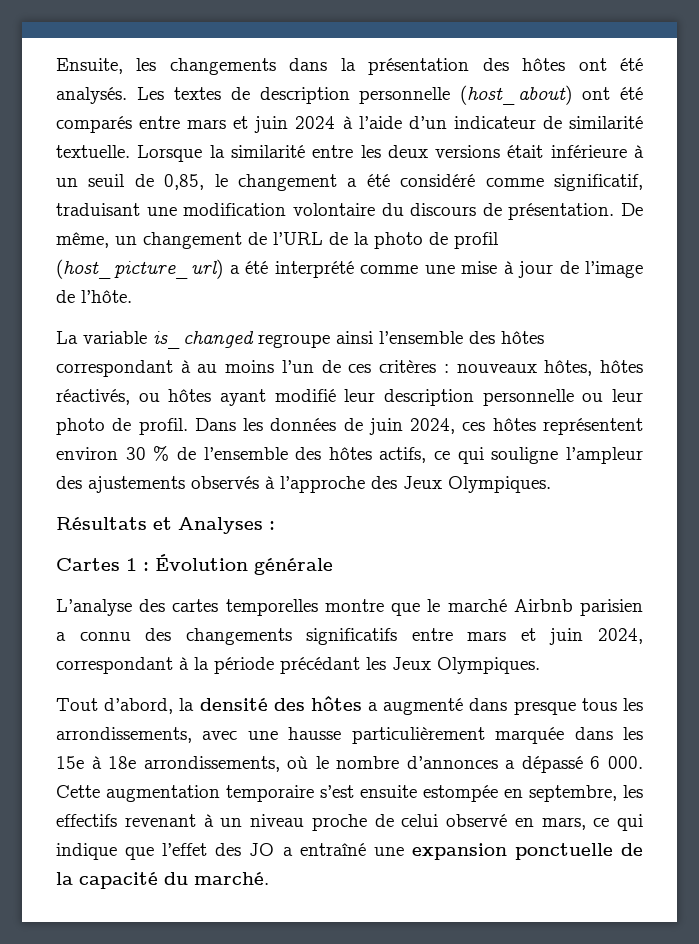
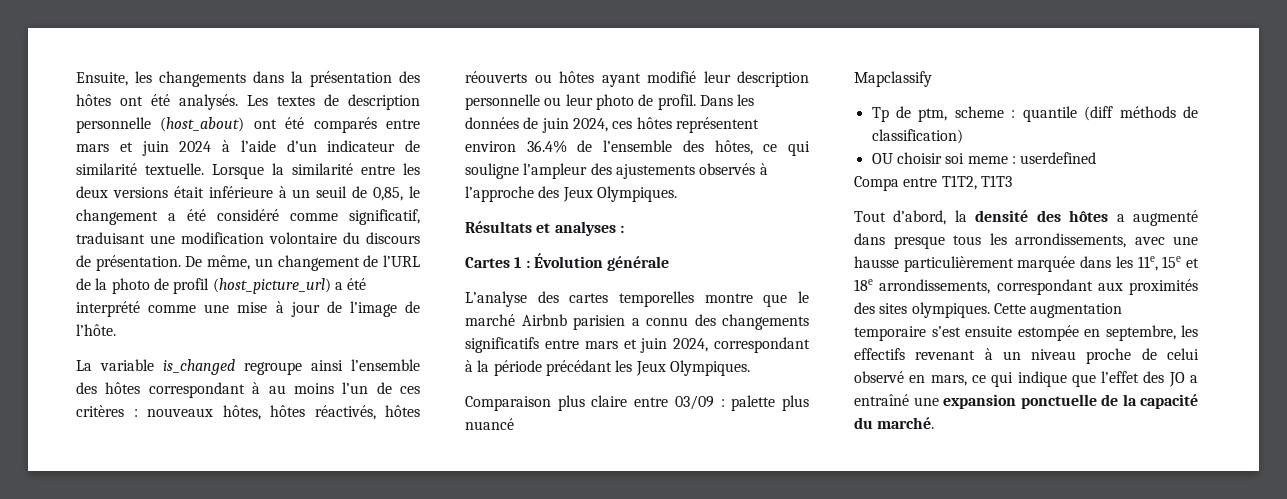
- La variable is_changed regroupe ainsi l’ensemble des hôtes correspondant à au moins l’un de ces critères : nouveaux hôtes, hôtes réactivés, ou hôtes ayant modifié leur description personnelle ou leur photo de profil.
+ La variable is_changed regroupe ainsi l’ensemble des hôtes correspondant à au moins l’un de ces critères : nouveaux hôtes, hôtes réactivés, hôtes réouverts ou hôtes ayant modifié leur description personnelle ou leur photo de profil.
- Dans les données de juin 2024, ces hôtes représentent environ 30 % de l’ensemble des hôtes actifs, ce qui souligne l’ampleur des ajustements observés à l’approche des Jeux Olympiques.
+ Dans les données de juin 2024, ces hôtes représentent environ 36.4% de l’ensemble des hôtes, ce qui souligne l’ampleur des ajustements observés à l’approche des Jeux Olympiques.
- Résultats et Analyses :
+ Résultats et analyses :
+ Comparaison plus claire entre 03/09 : palette plus nuancé
+ Mapclassify
+ Tp de ptm, scheme : quantile (diff méthods de classification)
+ OU choisir soi meme : userdefined
+ Compa entre T1T2, T1T3
- Tout d’abord, la densité des hôtes a augmenté dans presque tous les arrondissements, avec une hausse particulièrement marquée dans les 15e à 18e arrondissements, où le nombre d’annonces a dépassé 6 000. Cette augmentation temporaire s’est ensuite estompée en septembre, les effectifs revenant à un niveau proche de celui observé en mars, ce qui indique que l’effet des JO a entraîné une expansion ponctuelle de la capacité du marché.
+ Tout d’abord, la densité des hôtes a augmenté dans presque tous les arrondissements, avec une hausse particulièrement marquée dans les 11e, 15e et 18e arrondissements, correspondant aux proximités des sites olympiques. Cette augmentation temporaire s’est ensuite estompée en septembre, les effectifs revenant à un niveau proche de celui observé en mars, ce qui indique que l’effet des JO a entraîné une expansion ponctuelle de la capacité du marché.

